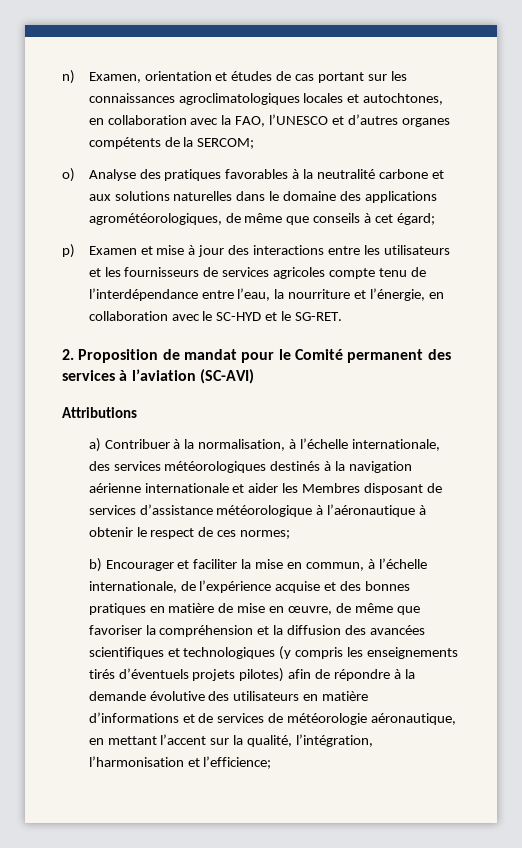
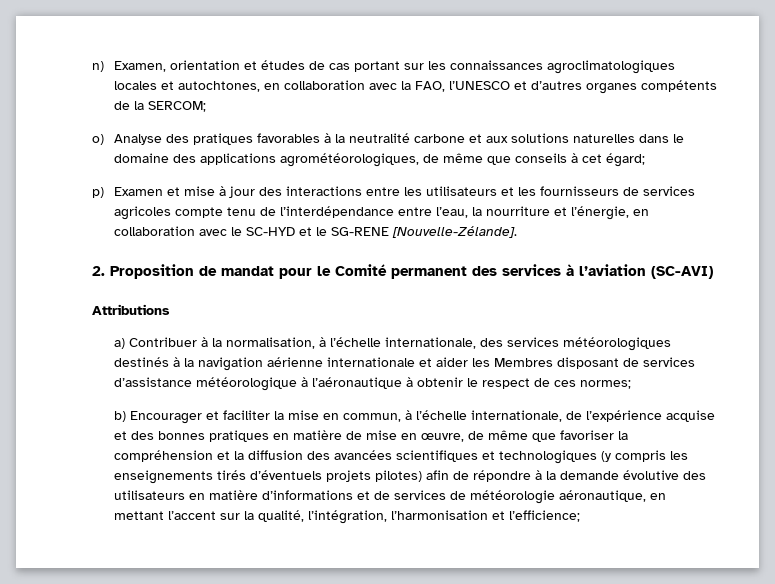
- p) Examen et mise à jour des interactions entre les utilisateurs et les fournisseurs de services agricoles compte tenu de l’interdépendance entre l’eau, la nourriture et l’énergie, en collaboration avec le SC-HYD et le SG-RET.
+ p) Examen et mise à jour des interactions entre les utilisateurs et les fournisseurs de services agricoles compte tenu de l’interdépendance entre l’eau, la nourriture et l’énergie, en collaboration avec le SC-HYD et le SG-RENE [Nouvelle-Zélande].

